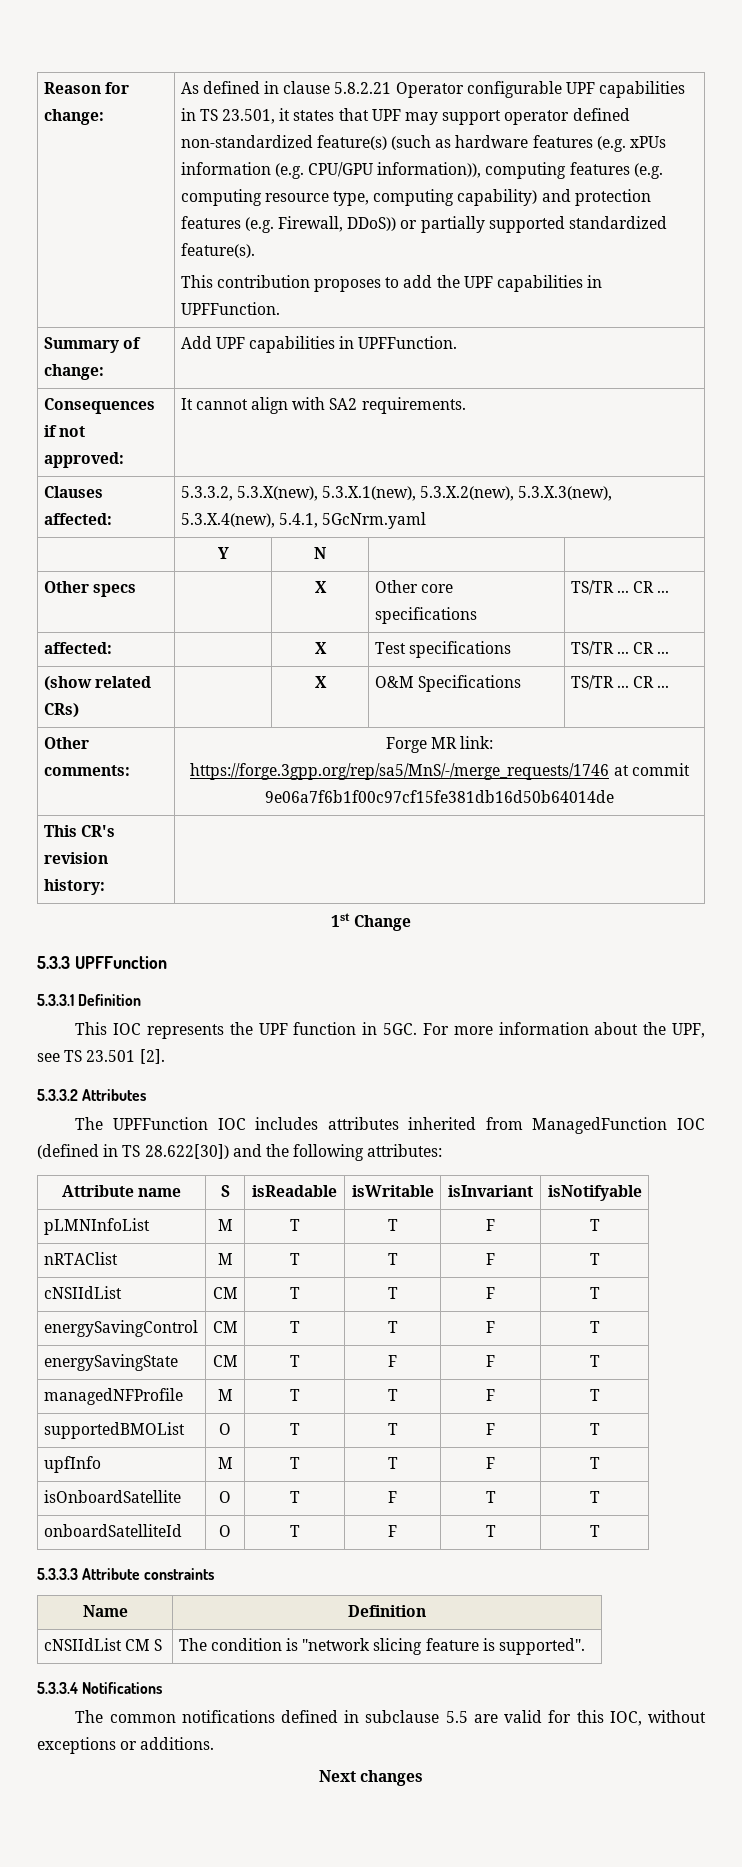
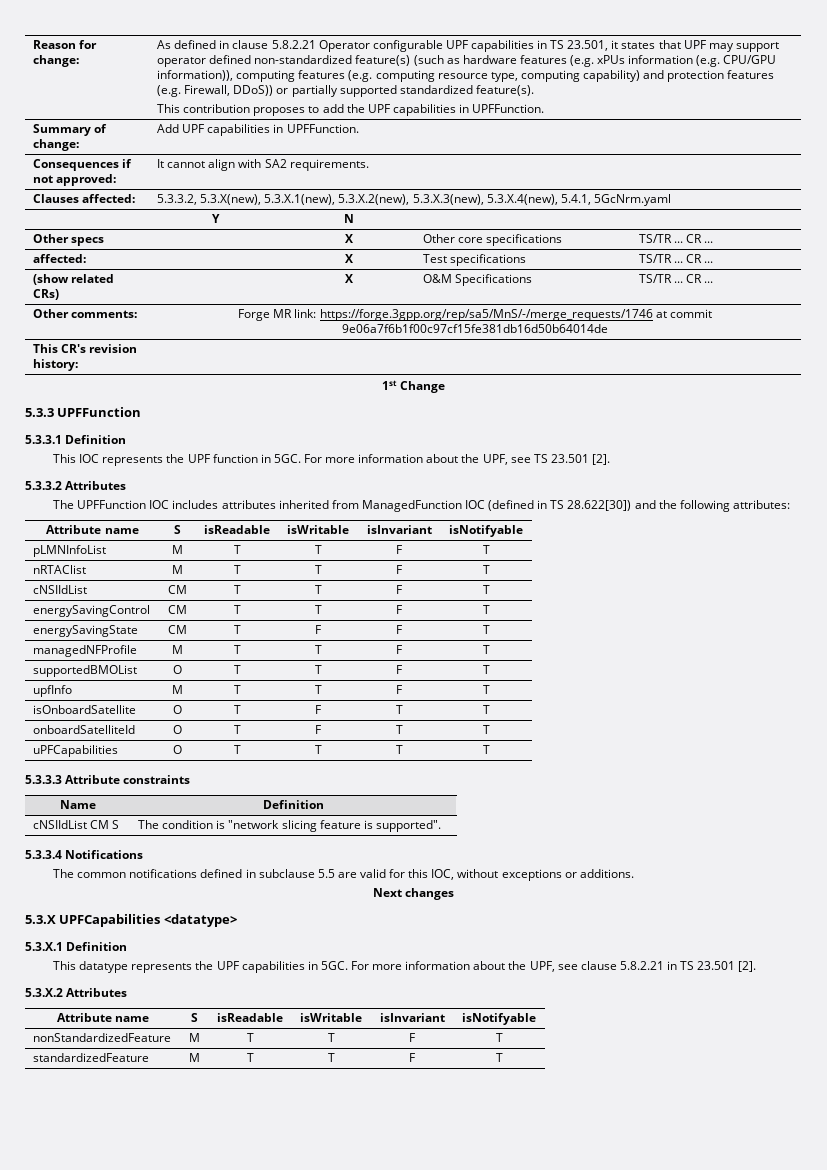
+ uPFCapabilities | O | T | T | T | T
+ 5.3.X UPFCapabilities <datatype>
+ 5.3.X.1 Definition
+ This datatype represents the UPF capabilities in 5GC. For more information about the UPF, see clause 5.8.2.21 in TS 23.501 [2].
+ 5.3.X.2 Attributes
+ Attribute name | S | isReadable | isWritable | isInvariant | isNotifyable
+ nonStandardizedFeature | M | T | T | F | T
+ standardizedFeature | M | T | T | F | T

